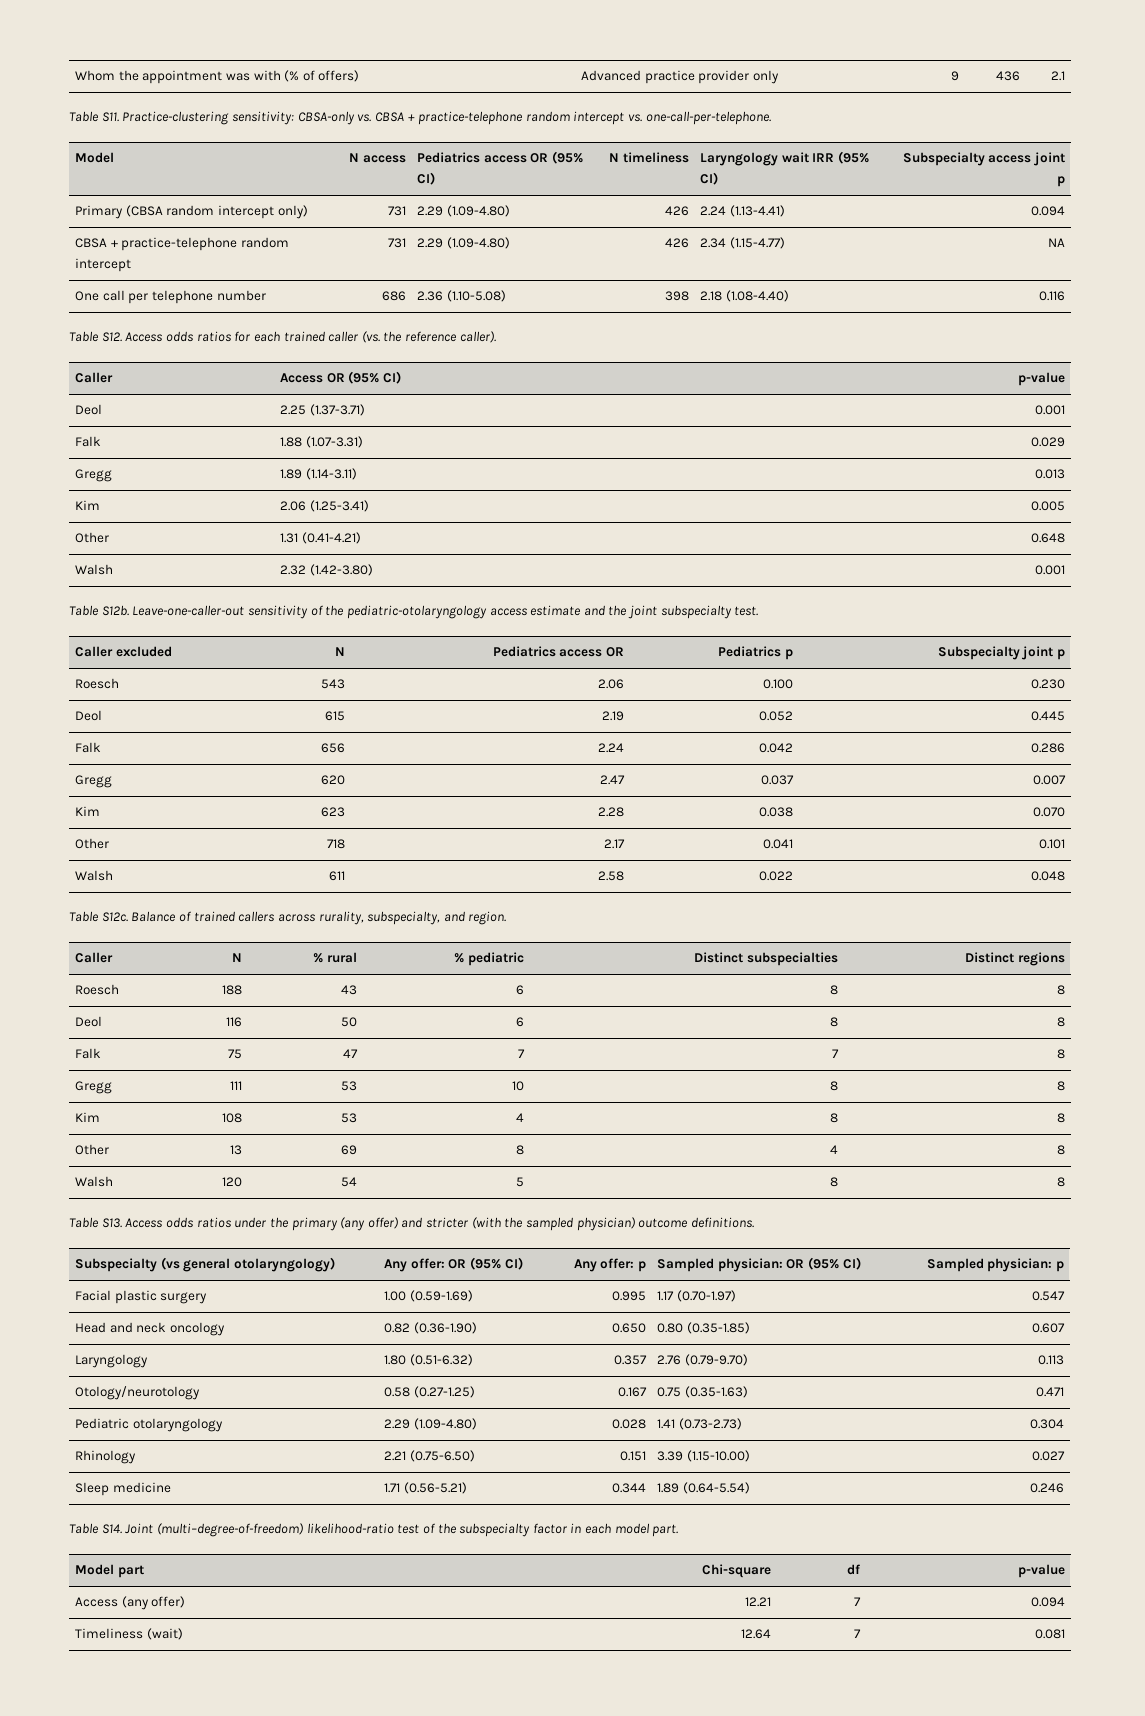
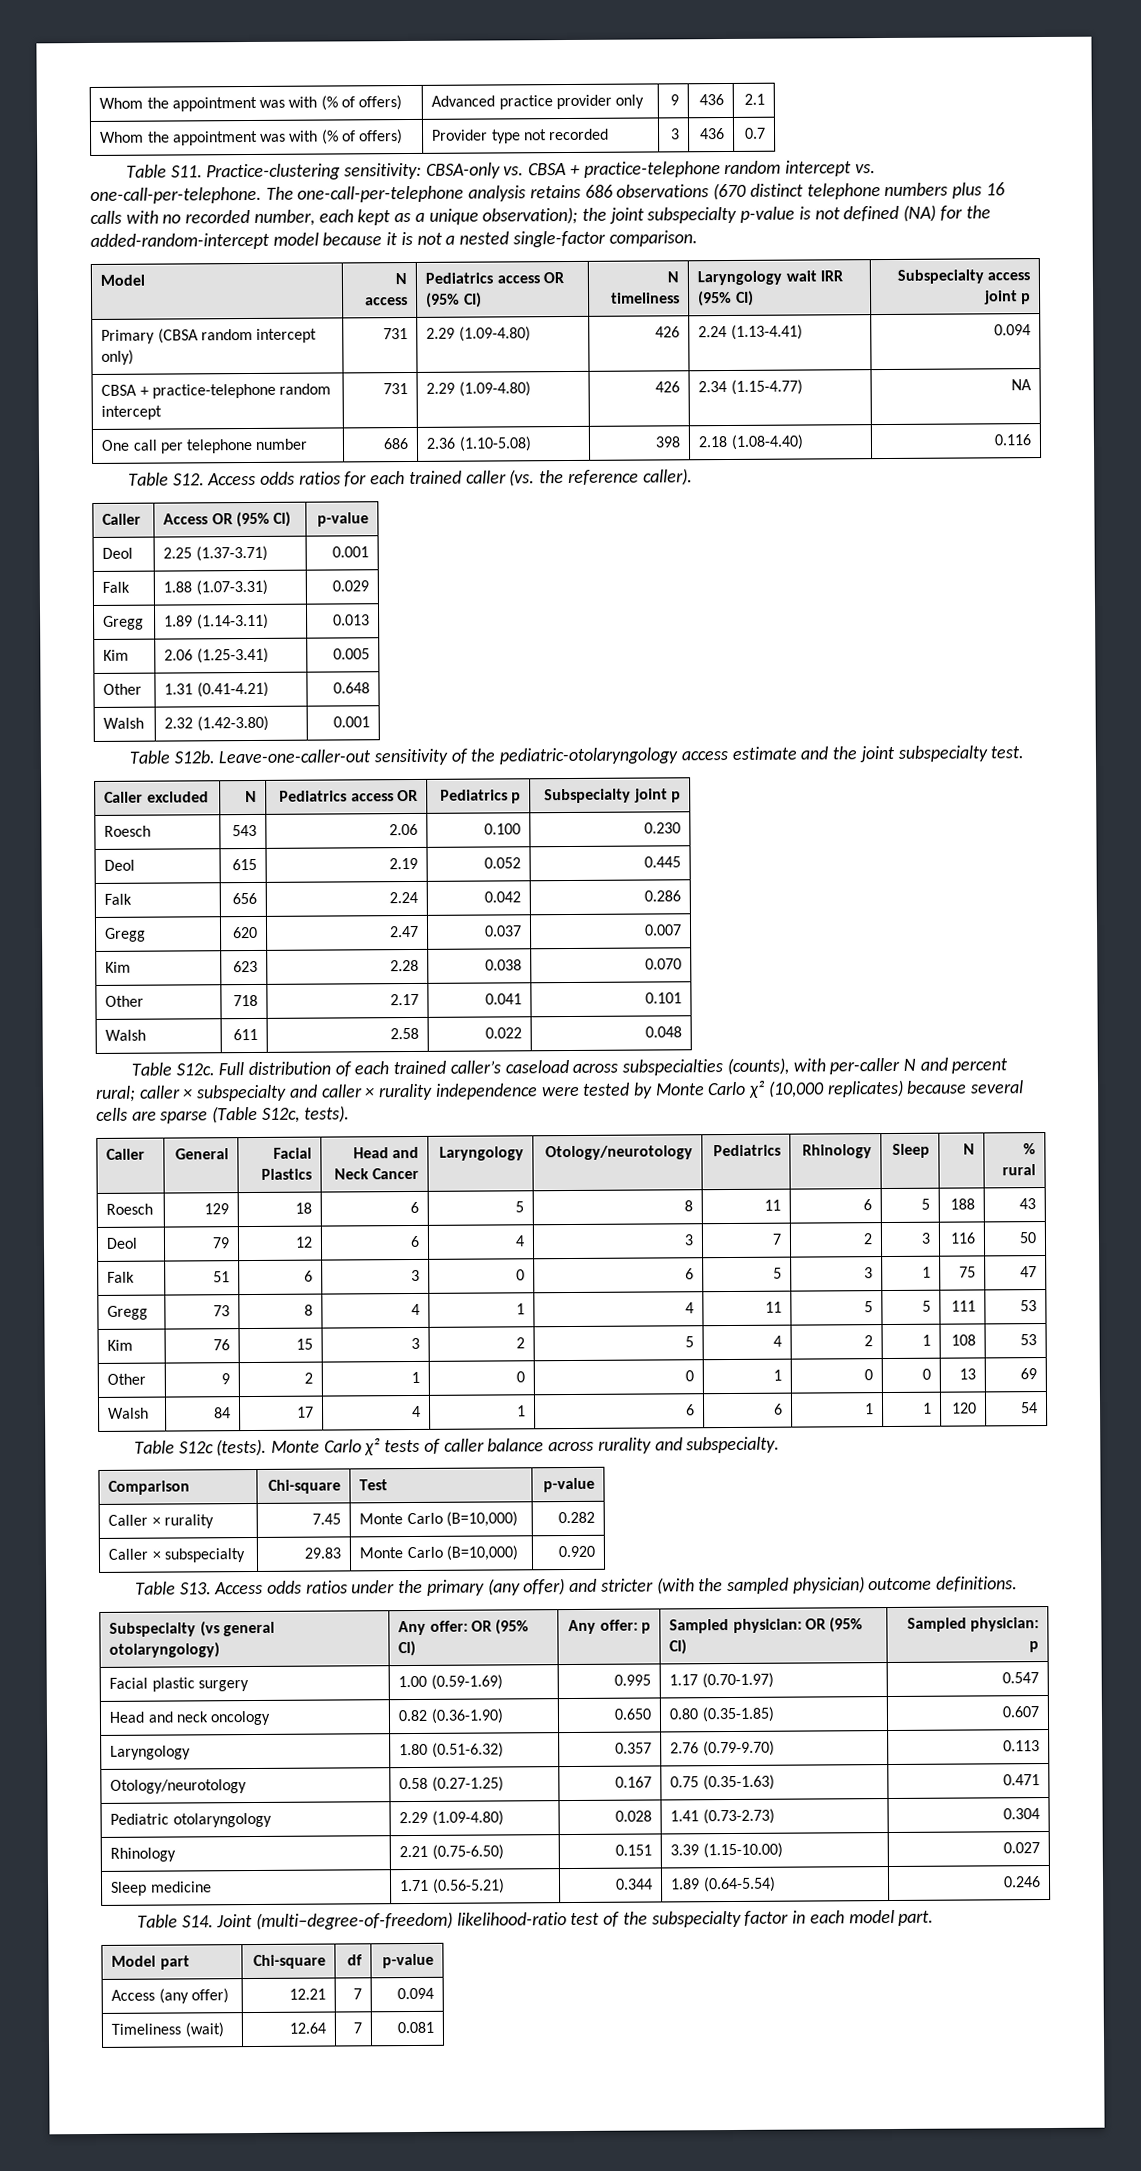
+ Whom the appointment was with (% of offers) | Provider type not recorded | 3 | 436 | 0.7
+ The one-call-per-telephone analysis retains 686 observations (670 distinct telephone numbers plus 16 calls with no recorded number, each kept as a unique observation); the joint subspecialty p-value is not defined (NA) for the added-random-intercept model because it is not a nested single-factor comparison.
- Balance of trained callers across rurality, subspecialty, and region.
- Caller | N | % rural | % pediatric | Distinct subspecialties | Distinct regions
- Roesch | 188 | 43 | 6 | 8 | 8
- Deol | 116 | 50 | 6 | 8 | 8
- Falk | 75 | 47 | 7 | 7 | 8
- Gregg | 111 | 53 | 10 | 8 | 8
- Kim | 108 | 53 | 4 | 8 | 8
- Other | 13 | 69 | 8 | 4 | 8
- Walsh | 120 | 54 | 5 | 8 | 8
+ Full distribution of each trained caller’s caseload across subspecialties (counts), with per-caller N and percent rural; caller × subspecialty and caller × rurality independence were tested by Monte Carlo χ² (10,000 replicates) because several cells are sparse (Table S12c, tests).
+ Caller | General | Facial Plastics | Head and Neck Cancer | Laryngology | Otology/neurotology | Pediatrics | Rhinology | Sleep | N | % rural
+ Roesch | 129 | 18 | 6 | 5 | 8 | 11 | 6 | 5 | 188 | 43
+ Deol | 79 | 12 | 6 | 4 | 3 | 7 | 2 | 3 | 116 | 50
+ Falk | 51 | 6 | 3 | 0 | 6 | 5 | 3 | 1 | 75 | 47
+ Gregg | 73 | 8 | 4 | 1 | 4 | 11 | 5 | 5 | 111 | 53
+ Kim | 76 | 15 | 3 | 2 | 5 | 4 | 2 | 1 | 108 | 53
+ Other | 9 | 2 | 1 | 0 | 0 | 1 | 0 | 0 | 13 | 69
+ Walsh | 84 | 17 | 4 | 1 | 6 | 6 | 1 | 1 | 120 | 54
+ Table S12c (tests). Monte Carlo χ² tests of caller balance across rurality and subspecialty.
+ Comparison | Chi-square | Test | p-value
+ Caller × rurality | 7.45 | Monte Carlo (B=10,000) | 0.282
+ Caller × subspecialty | 29.83 | Monte Carlo (B=10,000) | 0.920

